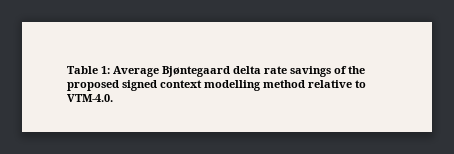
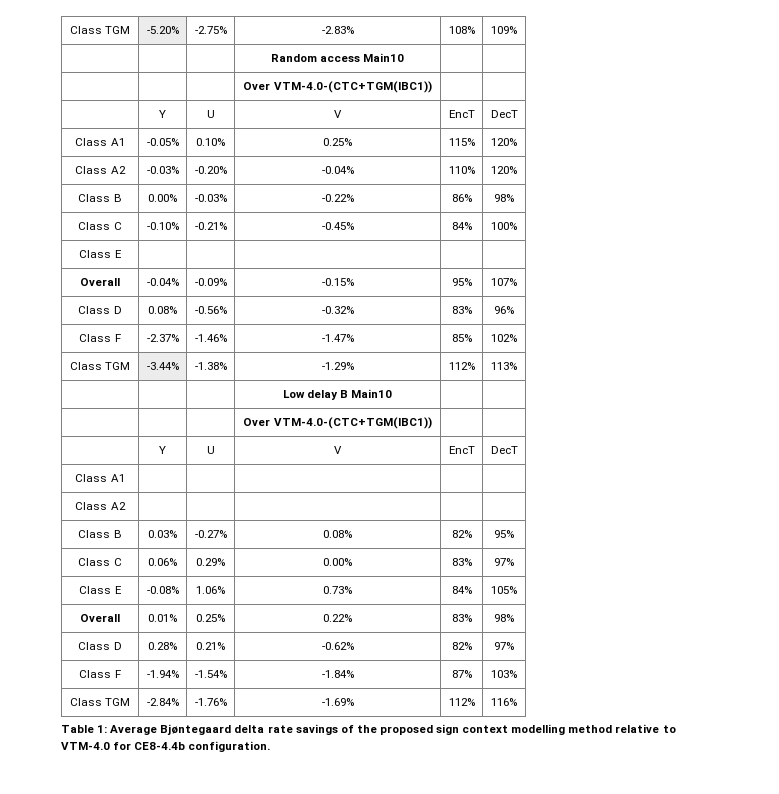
+ Class TGM | -5.20% | -2.75% | -2.83% | 108% | 109%
+ | | | Random access Main10 | |
+ | | | Over VTM-4.0-(CTC+TGM(IBC1)) | |
+ | Y | U | V | EncT | DecT
+ Class A1 | -0.05% | 0.10% | 0.25% | 115% | 120%
+ Class A2 | -0.03% | -0.20% | -0.04% | 110% | 120%
+ Class B | 0.00% | -0.03% | -0.22% | 86% | 98%
+ Class C | -0.10% | -0.21% | -0.45% | 84% | 100%
+ Class E | | | | |
+ Overall | -0.04% | -0.09% | -0.15% | 95% | 107%
+ Class D | 0.08% | -0.56% | -0.32% | 83% | 96%
+ Class F | -2.37% | -1.46% | -1.47% | 85% | 102%
+ Class TGM | -3.44% | -1.38% | -1.29% | 112% | 113%
+ | | | Low delay B Main10 | |
+ | | | Over VTM-4.0-(CTC+TGM(IBC1)) | |
+ | Y | U | V | EncT | DecT
+ Class A1 | | | | |
+ Class A2 | | | | |
+ Class B | 0.03% | -0.27% | 0.08% | 82% | 95%
+ Class C | 0.06% | 0.29% | 0.00% | 83% | 97%
+ Class E | -0.08% | 1.06% | 0.73% | 84% | 105%
+ Overall | 0.01% | 0.25% | 0.22% | 83% | 98%
+ Class D | 0.28% | 0.21% | -0.62% | 82% | 97%
+ Class F | -1.94% | -1.54% | -1.84% | 87% | 103%
+ Class TGM | -2.84% | -1.76% | -1.69% | 112% | 116%
- Table 1: Average Bjøntegaard delta rate savings of the proposed signed context modelling method relative to VTM-4.0.
+ Table 1: Average Bjøntegaard delta rate savings of the proposed sign context modelling method relative to VTM-4.0 for CE8-4.4b configuration.

